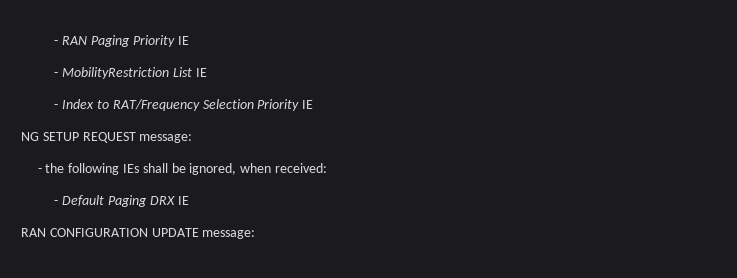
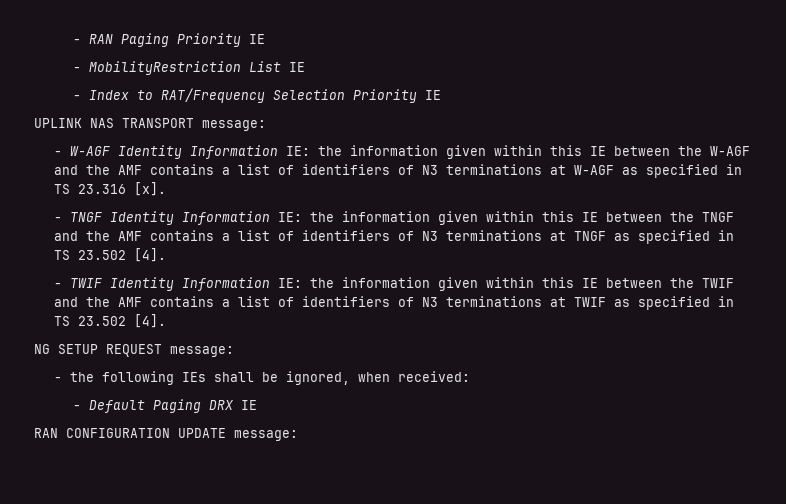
+ UPLINK NAS TRANSPORT message:
+ - W-AGF Identity Information IE: the information given within this IE between the W-AGF and the AMF contains a list of identifiers of N3 terminations at W-AGF as specified in TS 23.316 [x].
+ - TNGF Identity Information IE: the information given within this IE between the TNGF and the AMF contains a list of identifiers of N3 terminations at TNGF as specified in TS 23.502 [4].
+ - TWIF Identity Information IE: the information given within this IE between the TWIF and the AMF contains a list of identifiers of N3 terminations at TWIF as specified in TS 23.502 [4].

